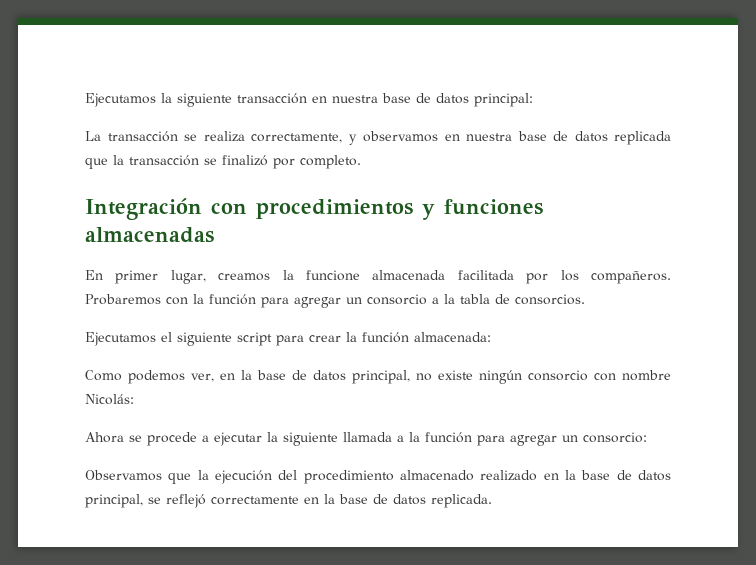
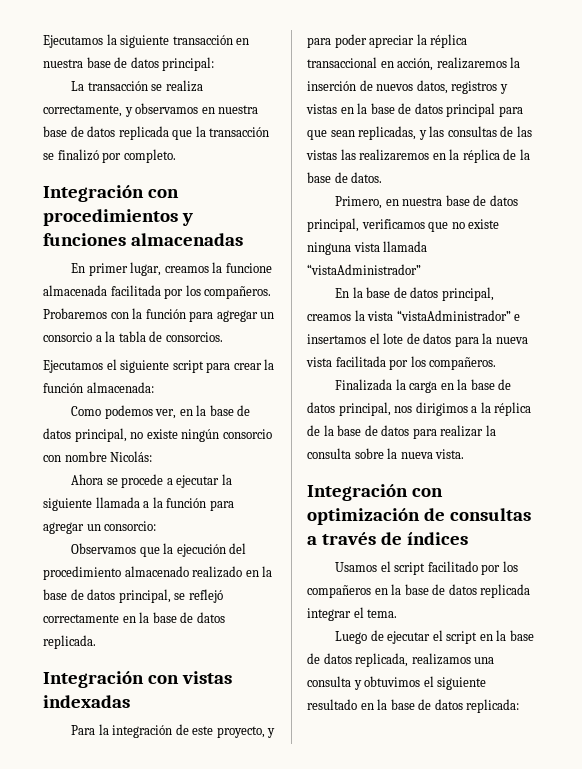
+ Integración con vistas indexadas
+ Para la integración de este proyecto, y para poder apreciar la réplica transaccional en acción, realizaremos la inserción de nuevos datos, registros y vistas en la base de datos principal para que sean replicadas, y las consultas de las vistas las realizaremos en la réplica de la base de datos.
+ Primero, en nuestra base de datos principal, verificamos que no existe ninguna vista llamada “vistaAdministrador”
+ En la base de datos principal, creamos la vista “vistaAdministrador” e insertamos el lote de datos para la nueva vista facilitada por los compañeros.
+ Finalizada la carga en la base de datos principal, nos dirigimos a la réplica de la base de datos para realizar la consulta sobre la nueva vista.
+ Integración con optimización de consultas a través de índices
+ Usamos el script facilitado por los compañeros en la base de datos replicada integrar el tema.
+ Luego de ejecutar el script en la base de datos replicada, realizamos una consulta y obtuvimos el siguiente resultado en la base de datos replicada:

